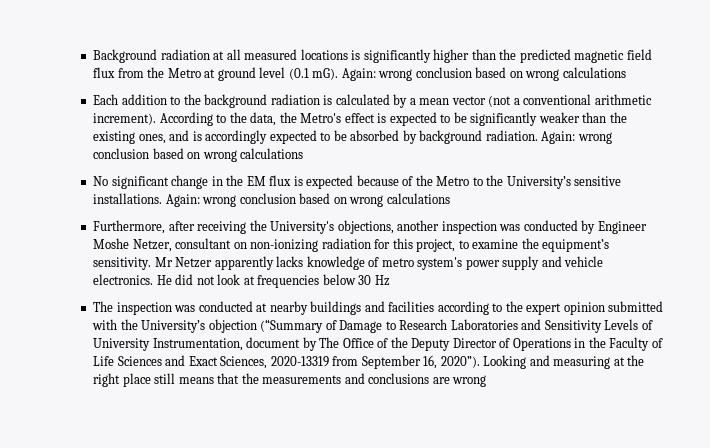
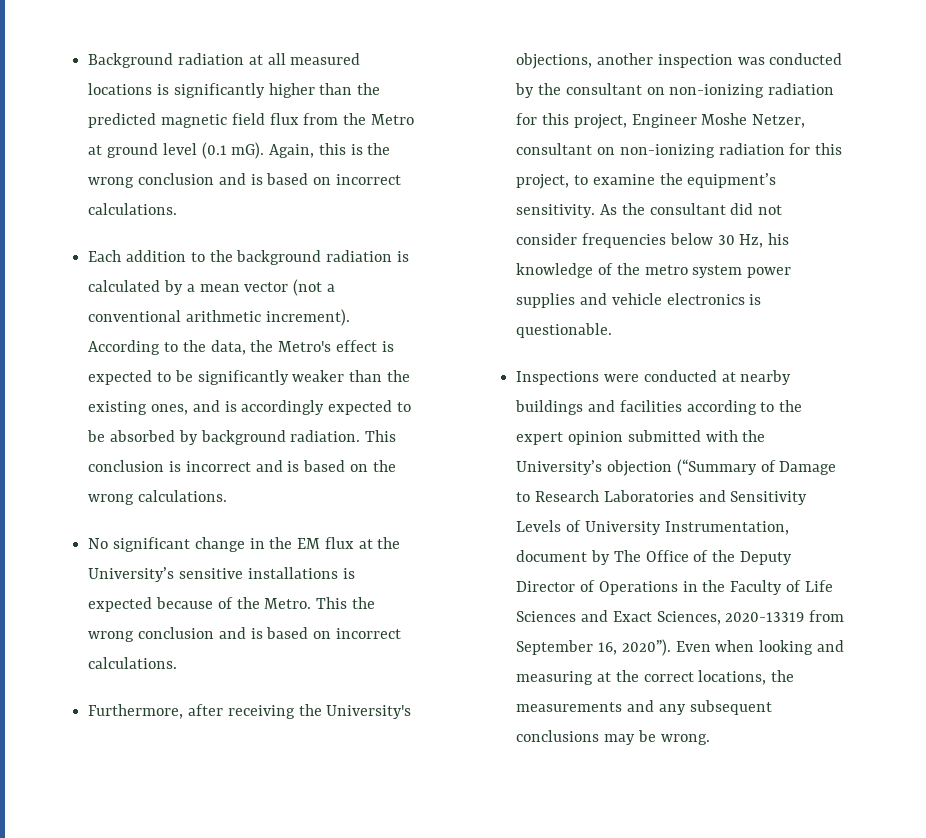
- Background radiation at all measured locations is significantly higher than the predicted magnetic field flux from the Metro at ground level (0.1 mG). Again: wrong conclusion based on wrong calculations
+ Background radiation at all measured locations is significantly higher than the predicted magnetic field flux from the Metro at ground level (0.1 mG). Again, this is the wrong conclusion and is based on incorrect calculations.
- According to the data, the Metro's effect is expected to be significantly weaker than the existing ones, and is accordingly expected to be absorbed by background radiation. Again: wrong conclusion based on wrong calculations
+ According to the data, the Metro's effect is expected to be significantly weaker than the existing ones, and is accordingly expected to be absorbed by background radiation. This conclusion is incorrect and is based on the wrong calculations.
- No significant change in the EM flux is expected because of the Metro to the University’s sensitive installations. Again: wrong conclusion based on wrong calculations
+ No significant change in the EM flux at the University’s sensitive installations is expected because of the Metro. This the wrong conclusion and is based on incorrect calculations.
- Furthermore, after receiving the University's objections, another inspection was conducted by Engineer Moshe Netzer, consultant on non-ionizing radiation for this project, to examine the equipment’s sensitivity.
+ Furthermore, after receiving the University's objections, another inspection was conducted by the consultant on non-ionizing radiation for this project, Engineer Moshe Netzer, consultant on non-ionizing radiation for this project, to examine the equipment’s sensitivity.
- Mr Netzer apparently lacks knowledge of metro system's power supply and vehicle electronics. He did not look at frequencies below 30 Hz
- The inspection was conducted at nearby buildings and facilities according to the expert opinion submitted with the University’s objection (“Summary of Damage to Research Laboratories and Sensitivity Levels of University Instrumentation, document by The Office of the Deputy Director of Operations in the Faculty of Life Sciences and Exact Sciences, 2020-13319 from September 16, 2020”).
+ As the consultant did not consider frequencies below 30 Hz, his knowledge of the metro system power supplies and vehicle electronics is questionable.
+ Inspections were conducted at nearby buildings and facilities according to the expert opinion submitted with the University’s objection (“Summary of Damage to Research Laboratories and Sensitivity Levels of University Instrumentation, document by The Office of the Deputy Director of Operations in the Faculty of Life Sciences and Exact Sciences, 2020-13319 from September 16, 2020”).
- Looking and measuring at the right place still means that the measurements and conclusions are wrong
+ Even when looking and measuring at the correct locations, the measurements and any subsequent conclusions may be wrong.

